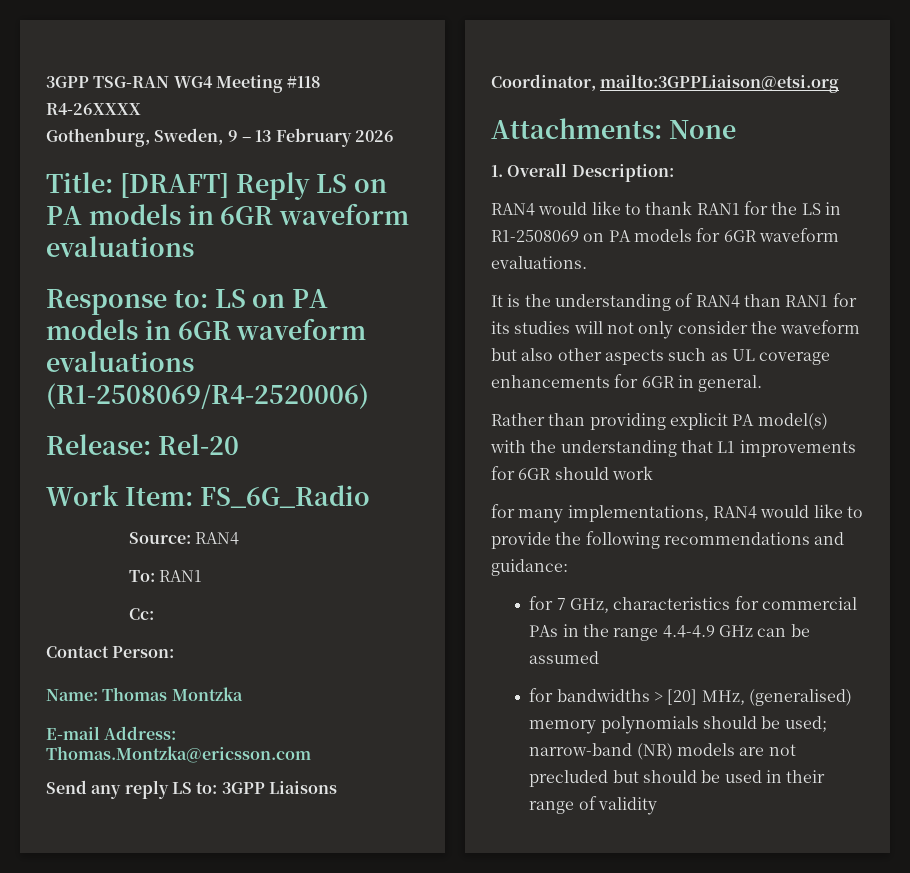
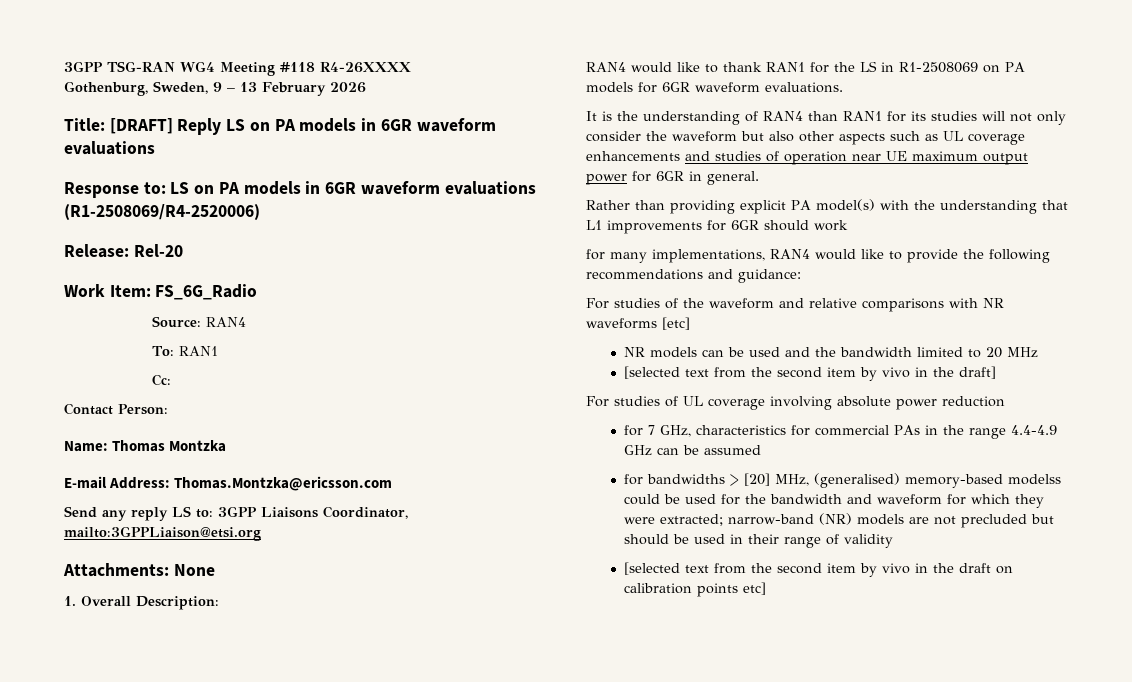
- It is the understanding of RAN4 than RAN1 for its studies will not only consider the waveform but also other aspects such as UL coverage enhancements for 6GR in general.
+ It is the understanding of RAN4 than RAN1 for its studies will not only consider the waveform but also other aspects such as UL coverage enhancements and studies of operation near UE maximum output power for 6GR in general.
+ For studies of the waveform and relative comparisons with NR waveforms [etc]
+ NR models can be used and the bandwidth limited to 20 MHz
+ [selected text from the second item by vivo in the draft]
+ For studies of UL coverage involving absolute power reduction
- for bandwidths > [20] MHz, (generalised) memory polynomials should be used; narrow-band (NR) models are not precluded but should be used in their range of validity
+ for bandwidths > [20] MHz, (generalised) memory-based modelss could be used for the bandwidth and waveform for which they were extracted; narrow-band (NR) models are not precluded but should be used in their range of validity
+ [selected text from the second item by vivo in the draft on calibration points etc]

